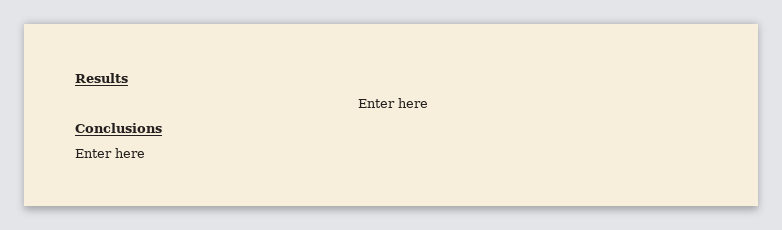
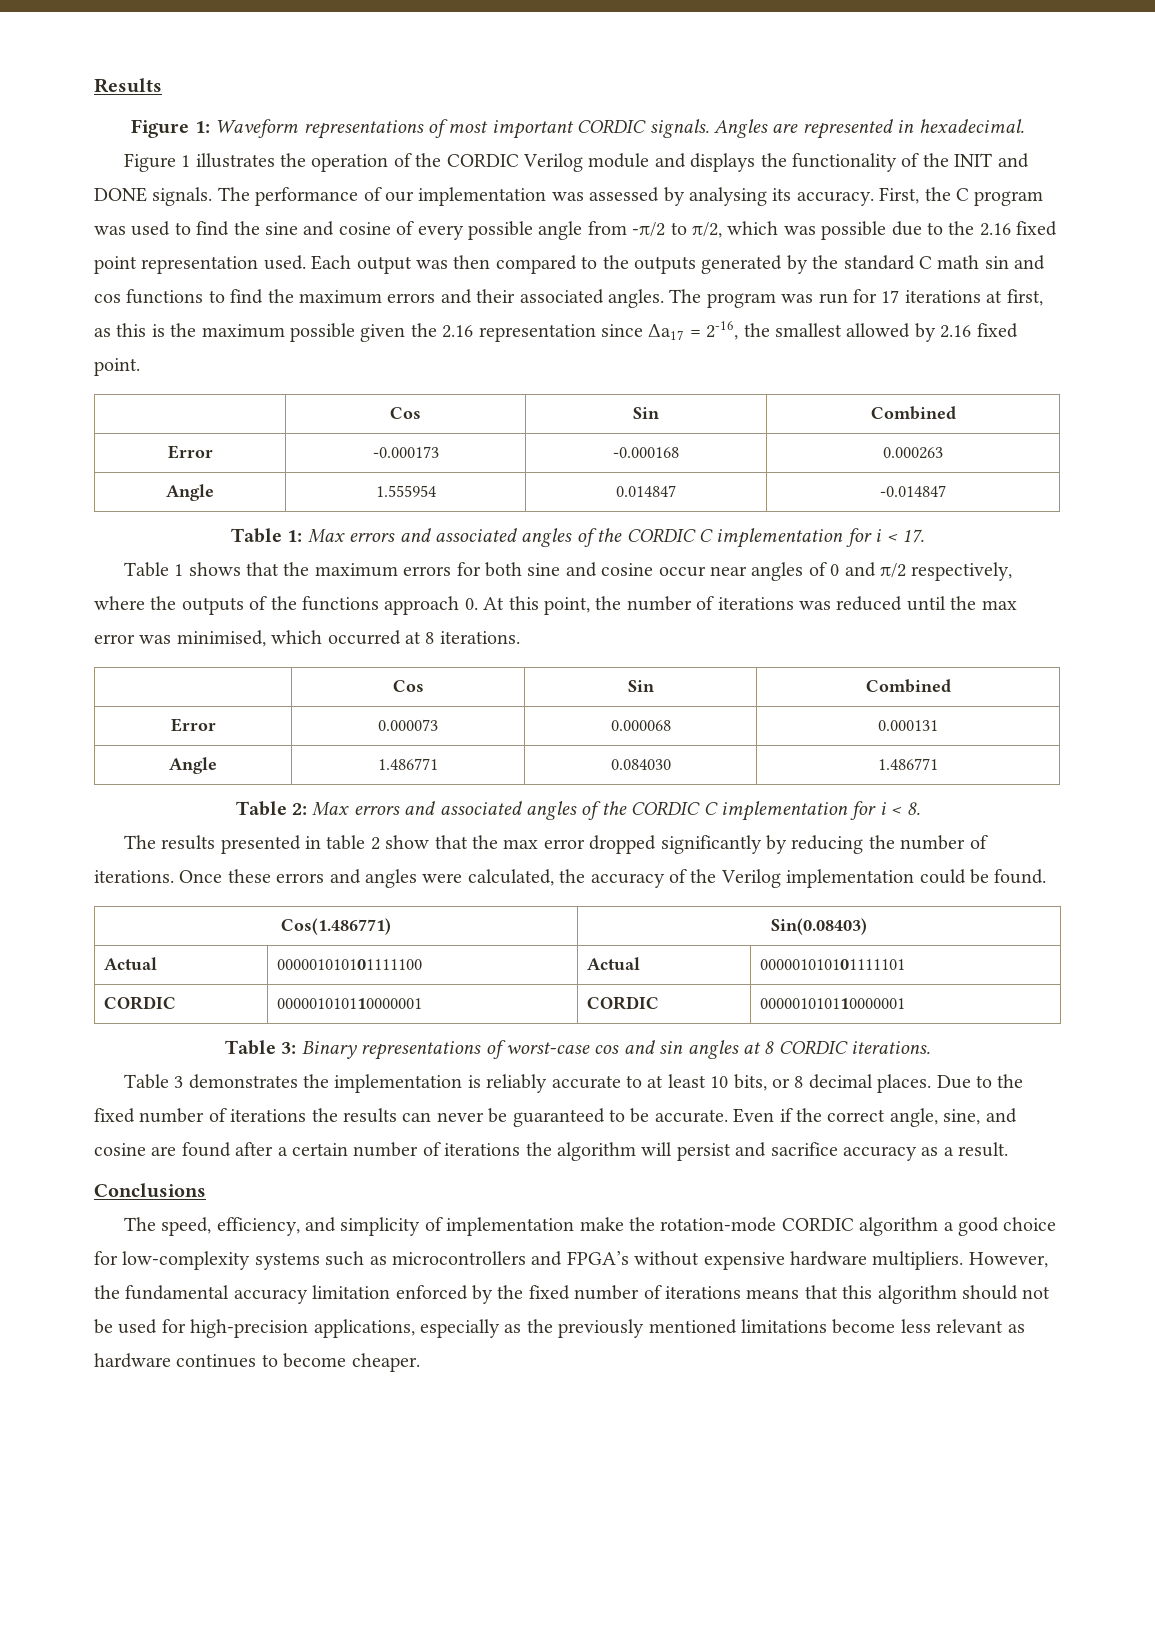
  Results
- Enter here
+ Figure 1: Waveform representations of most important CORDIC signals. Angles are represented in hexadecimal.
+ Figure 1 illustrates the operation of the CORDIC Verilog module and displays the functionality of the INIT and DONE signals. The performance of our implementation was assessed by analysing its accuracy. First, the C program was used to find the sine and cosine of every possible angle from -π/2 to π/2, which was possible due to the 2.16 fixed point representation used. Each output was then compared to the outputs generated by the standard C math sin and cos functions to find the maximum errors and their associated angles. The program was run for 17 iterations at first, as this is the maximum possible given the 2.16 representation since Δa17 = 2-16, the smallest allowed by 2.16 fixed point.
+ | Cos | Sin | Combined
+ Error | -0.000173 | -0.000168 | 0.000263
+ Angle | 1.555954 | 0.014847 | -0.014847
+ Table 1: Max errors and associated angles of the CORDIC C implementation for i < 17.
+ Table 1 shows that the maximum errors for both sine and cosine occur near angles of 0 and π/2 respectively, where the outputs of the functions approach 0. At this point, the number of iterations was reduced until the max error was minimised, which occurred at 8 iterations.
+ | Cos | Sin | Combined
+ Error | 0.000073 | 0.000068 | 0.000131
+ Angle | 1.486771 | 0.084030 | 1.486771
+ Table 2: Max errors and associated angles of the CORDIC C implementation for i < 8.
+ The results presented in table 2 show that the max error dropped significantly by reducing the number of iterations. Once these errors and angles were calculated, the accuracy of the Verilog implementation could be found.
+ Cos(1.486771) | Sin(0.08403)
+ Actual | 000001010101111100 | Actual | 000001010101111101
+ CORDIC | 000001010110000001 | CORDIC | 000001010110000001
+ Table 3: Binary representations of worst-case cos and sin angles at 8 CORDIC iterations.
+ Table 3 demonstrates the implementation is reliably accurate to at least 10 bits, or 8 decimal places. Due to the fixed number of iterations the results can never be guaranteed to be accurate. Even if the correct angle, sine, and cosine are found after a certain number of iterations the algorithm will persist and sacrifice accuracy as a result.
  Conclusions
- Enter here
+ The speed, efficiency, and simplicity of implementation make the rotation-mode CORDIC algorithm a good choice for low-complexity systems such as microcontrollers and FPGA’s without expensive hardware multipliers. However, the fundamental accuracy limitation enforced by the fixed number of iterations means that this algorithm should not be used for high-precision applications, especially as the previously mentioned limitations become less relevant as hardware continues to become cheaper.

